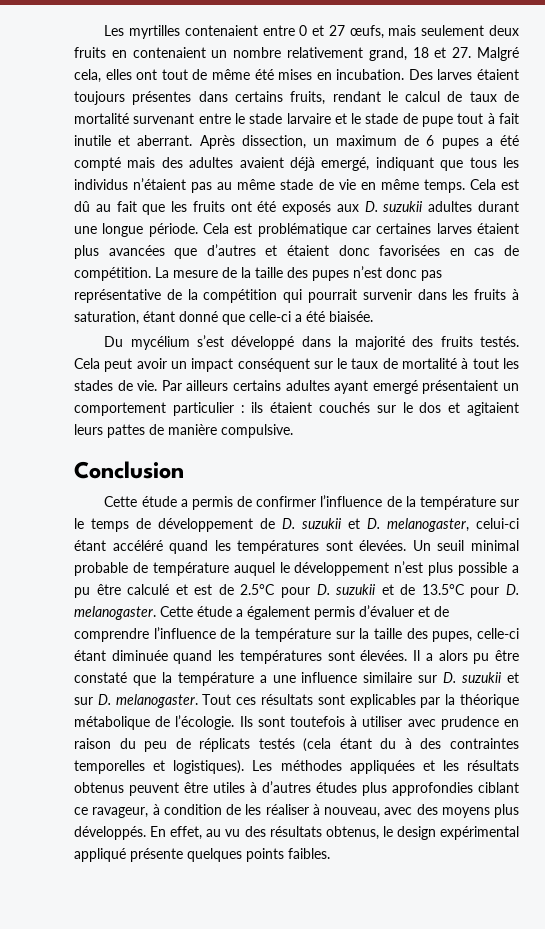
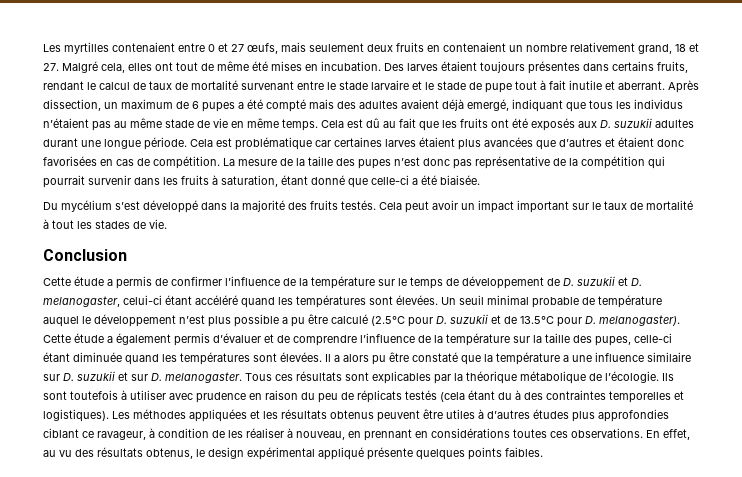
- Cela peut avoir un impact conséquent sur le taux de mortalité à tout les stades de vie. Par ailleurs certains adultes ayant emergé présentaient un comportement particulier : ils étaient couchés sur le dos et agitaient leurs pattes de manière compulsive.
+ Cela peut avoir un impact important sur le taux de mortalité à tout les stades de vie.
- Un seuil minimal probable de température auquel le développement n’est plus possible a pu être calculé et est de 2.5°C pour D. suzukii et de 13.5°C pour D. melanogaster.
+ Un seuil minimal probable de température auquel le développement n’est plus possible a pu être calculé (2.5°C pour D. suzukii et de 13.5°C pour D. melanogaster).
- Tout ces résultats sont explicables par la théorique métabolique de l’écologie.
+ Tous ces résultats sont explicables par la théorique métabolique de l’écologie.
- Les méthodes appliquées et les résultats obtenus peuvent être utiles à d’autres études plus approfondies ciblant ce ravageur, à condition de les réaliser à nouveau, avec des moyens plus développés.
+ Les méthodes appliquées et les résultats obtenus peuvent être utiles à d’autres études plus approfondies ciblant ce ravageur, à condition de les réaliser à nouveau, en prennant en considérations toutes ces observations.

